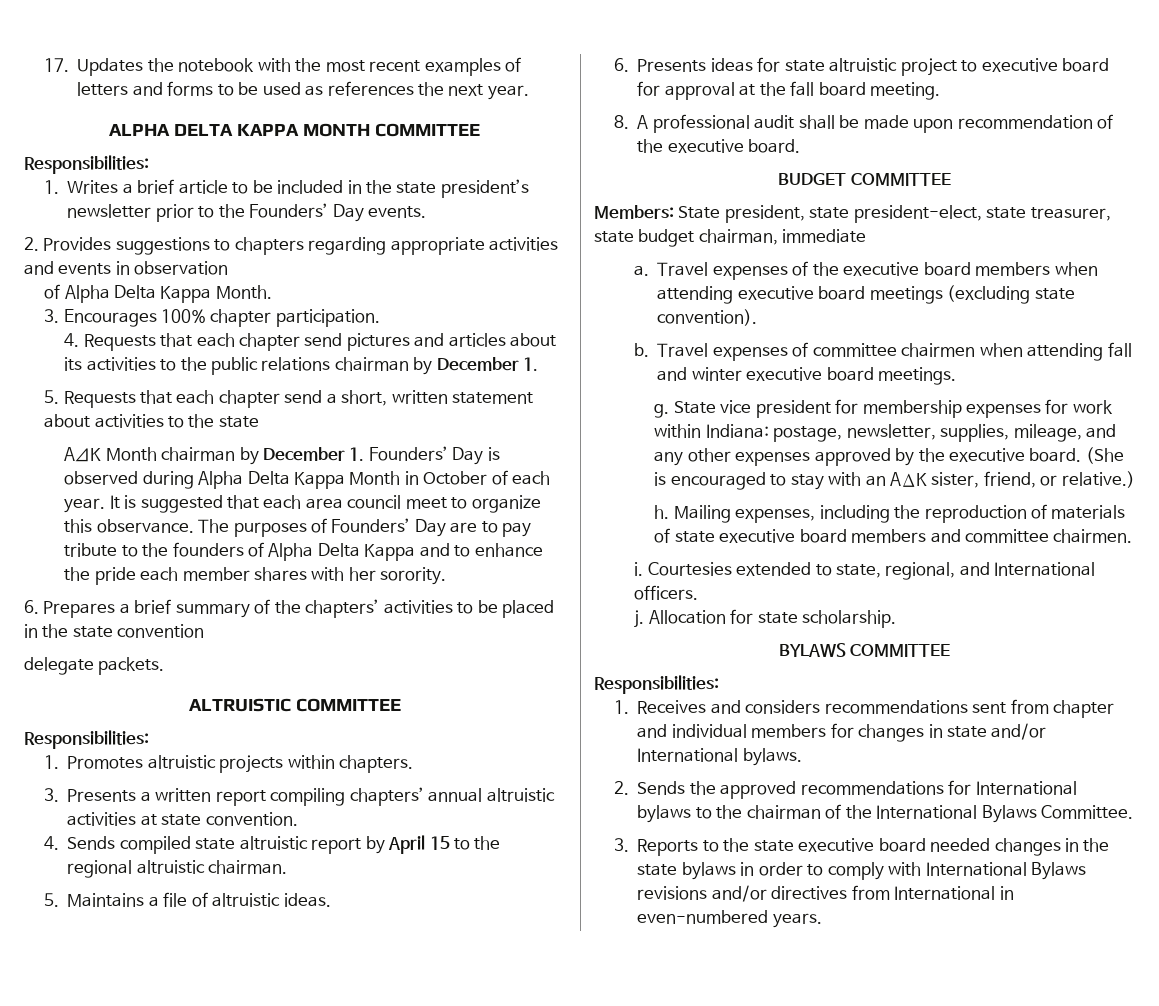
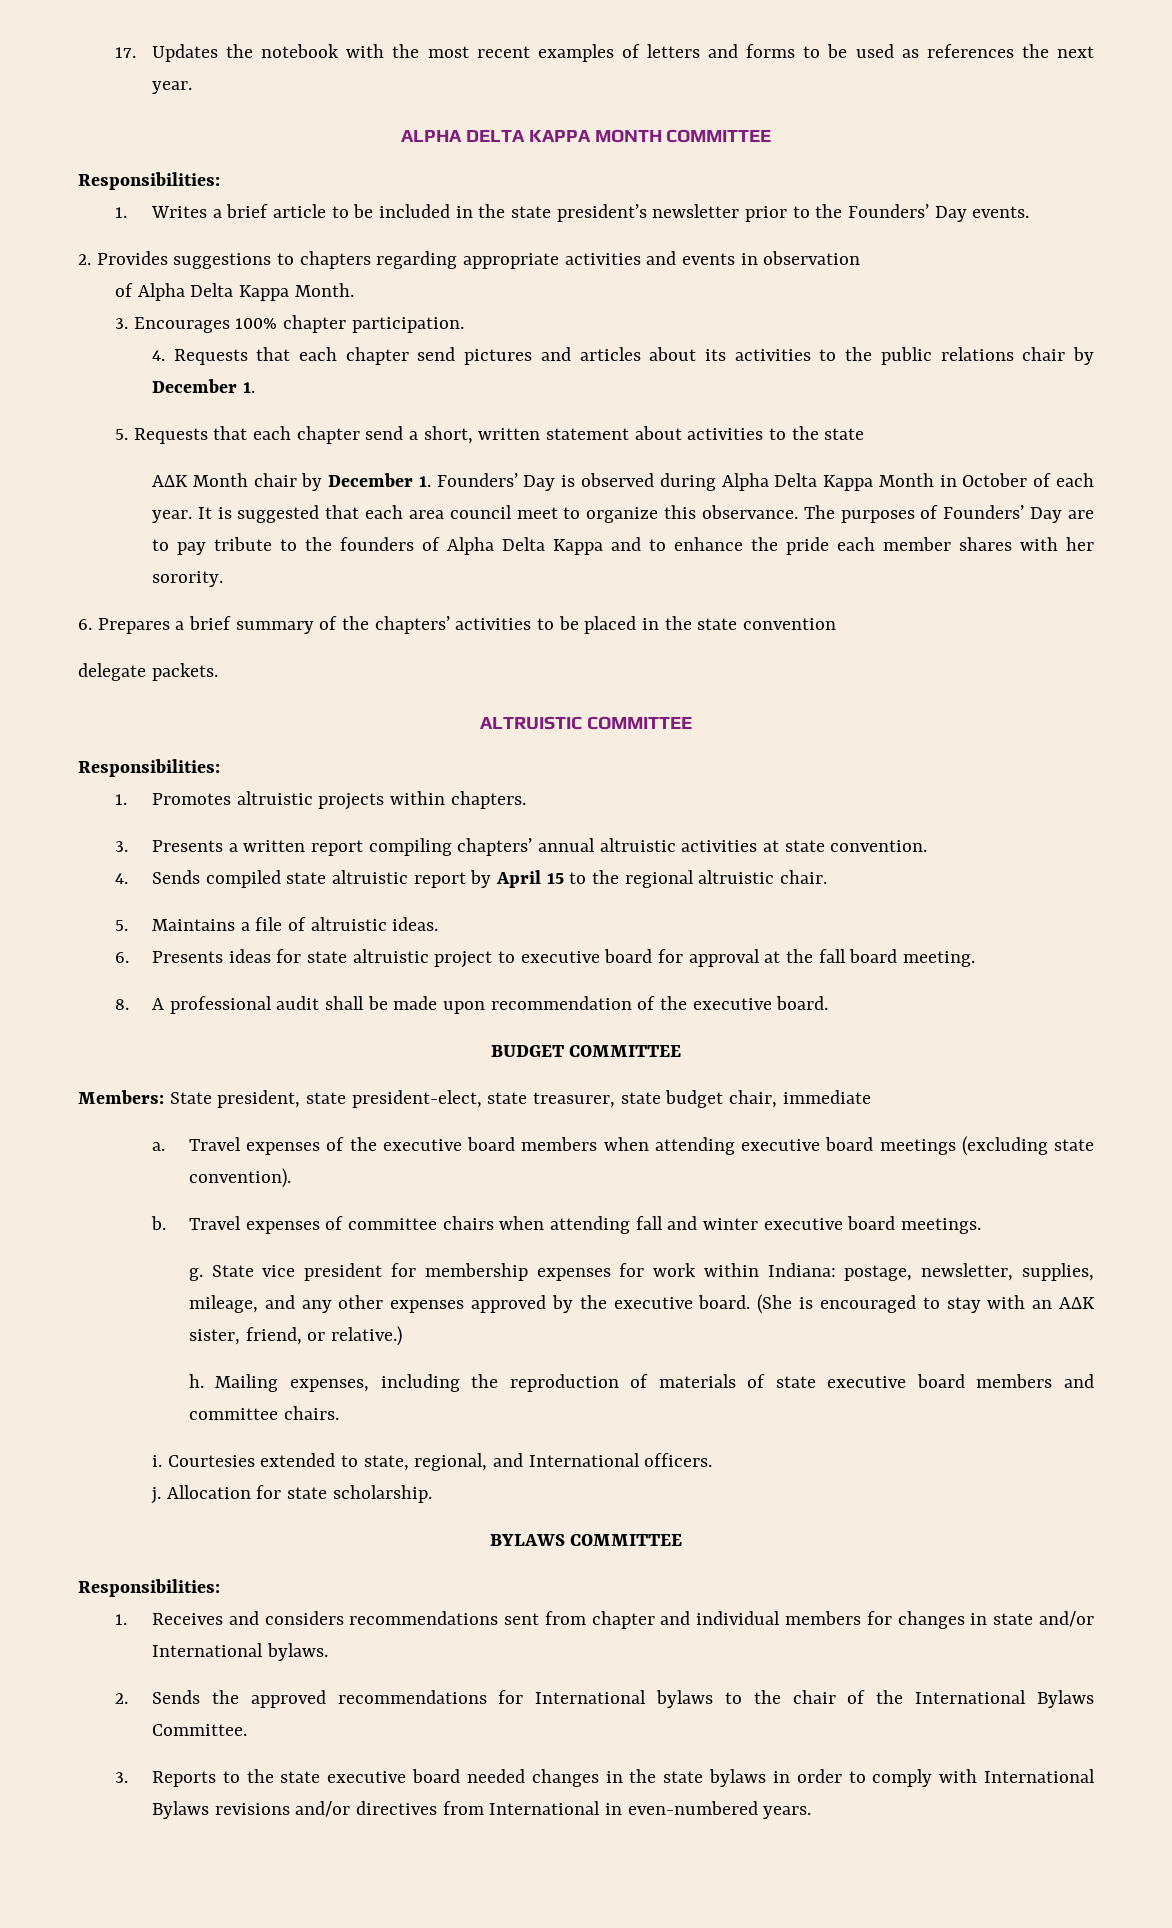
- 4. Requests that each chapter send pictures and articles about its activities to the public relations chairman by December 1.
+ 4. Requests that each chapter send pictures and articles about its activities to the public relations chair by December 1.
- AΔK Month chairman by December 1. Founders’ Day is observed during Alpha Delta Kappa Month in October of each year.
+ AΔK Month chair by December 1. Founders’ Day is observed during Alpha Delta Kappa Month in October of each year.
- 4. Sends compiled state altruistic report by April 15 to the regional altruistic chairman.
+ 4. Sends compiled state altruistic report by April 15 to the regional altruistic chair.
- Members: State president, state president-elect, state treasurer, state budget chairman, immediate
+ Members: State president, state president-elect, state treasurer, state budget chair, immediate
- Travel expenses of committee chairmen when attending fall and winter executive board meetings.
+ Travel expenses of committee chairs when attending fall and winter executive board meetings.
- Mailing expenses, including the reproduction of materials of state executive board members and committee chairmen.
+ Mailing expenses, including the reproduction of materials of state executive board members and committee chairs.
- 2. Sends the approved recommendations for International bylaws to the chairman of the International Bylaws Committee.
+ 2. Sends the approved recommendations for International bylaws to the chair of the International Bylaws Committee.

